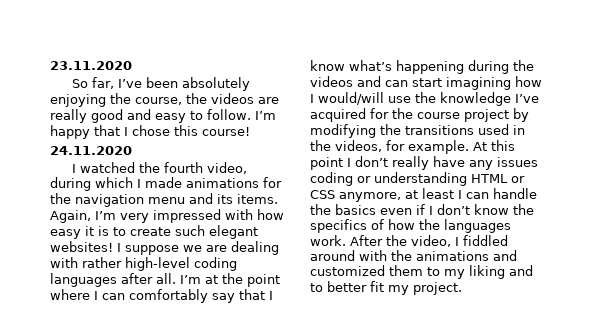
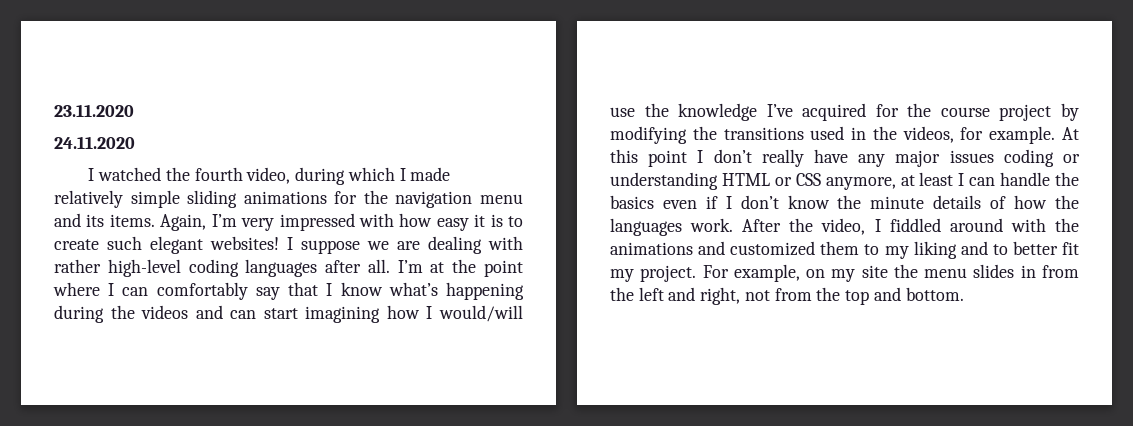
- So far, I’ve been absolutely enjoying the course, the videos are really good and easy to follow. I’m happy that I chose this course!
- I watched the fourth video, during which I made animations for the navigation menu and its items.
+ I watched the fourth video, during which I made relatively simple sliding animations for the navigation menu and its items.
- At this point I don’t really have any issues coding or understanding HTML or CSS anymore, at least I can handle the basics even if I don’t know the specifics of how the languages work.
+ At this point I don’t really have any major issues coding or understanding HTML or CSS anymore, at least I can handle the basics even if I don’t know the minute details of how the languages work.
+ For example, on my site the menu slides in from the left and right, not from the top and bottom.

